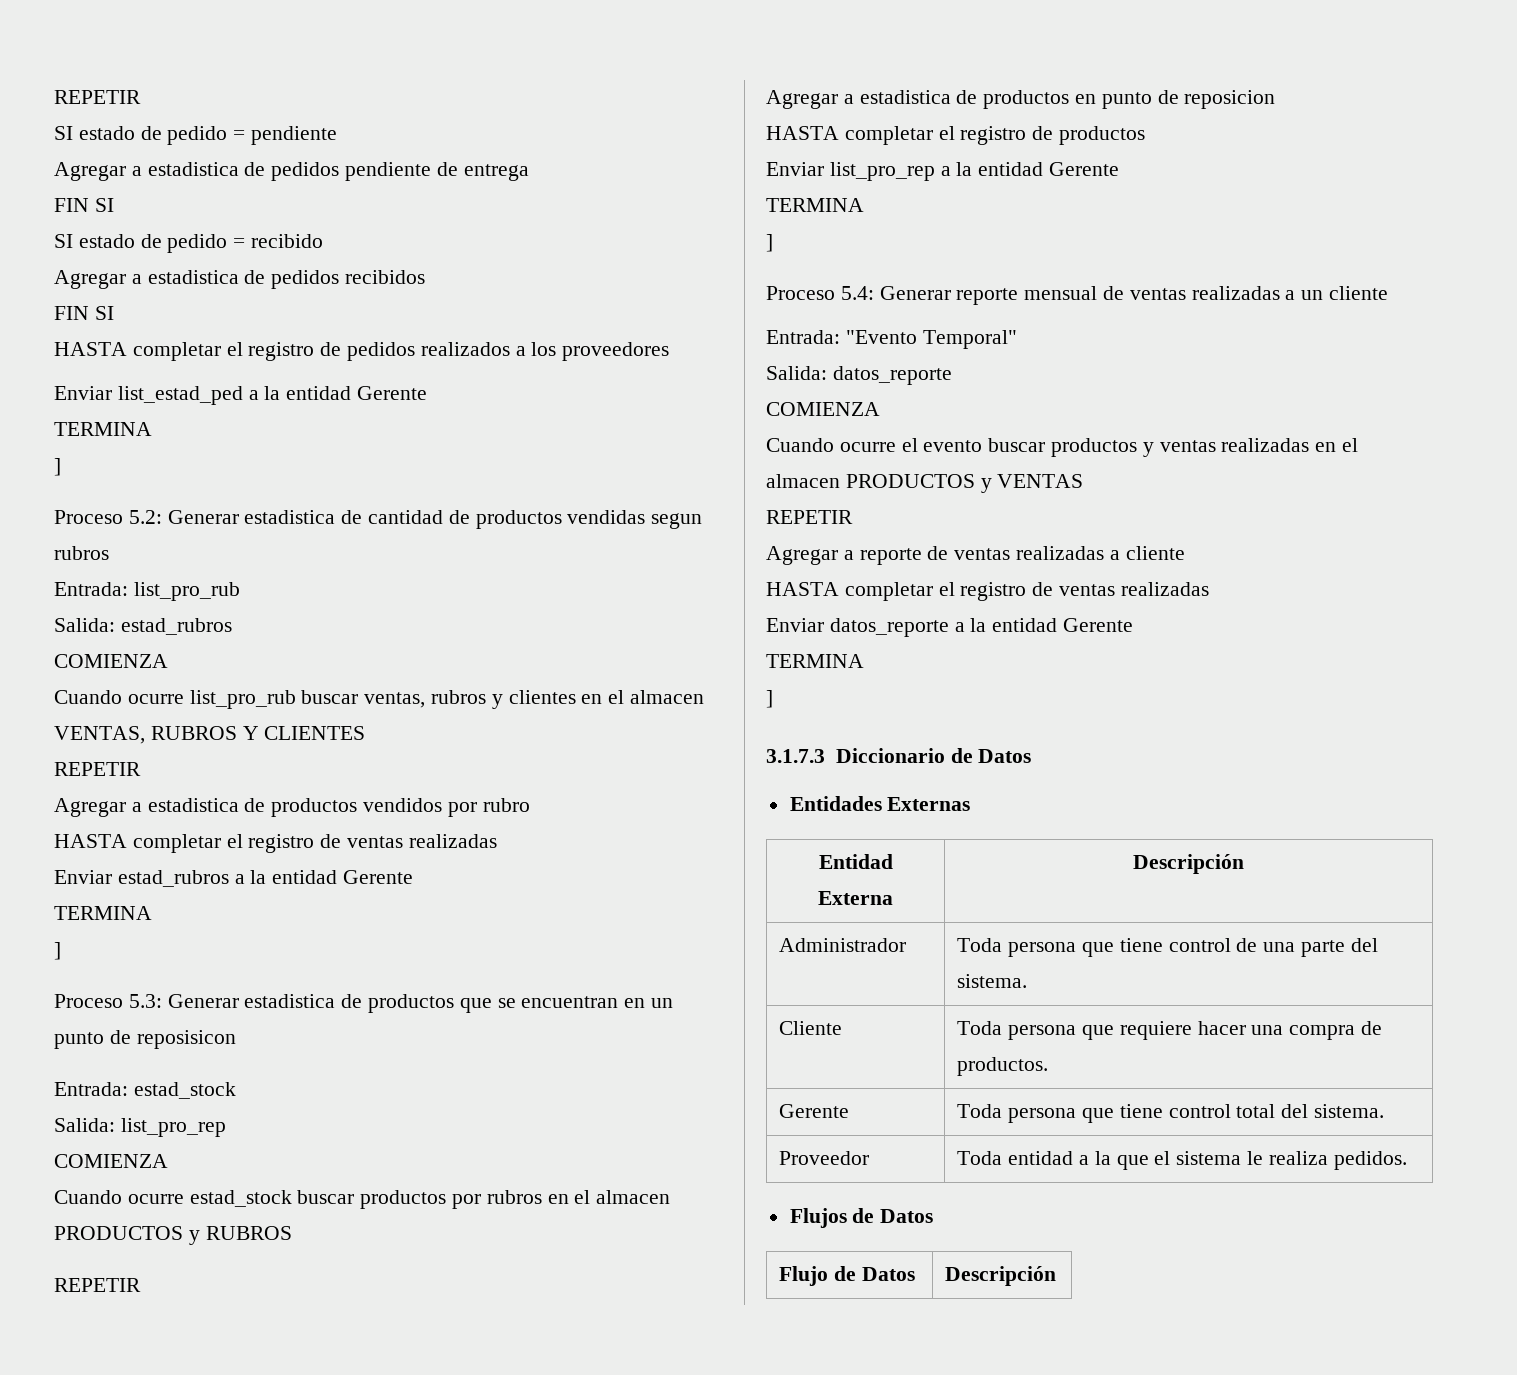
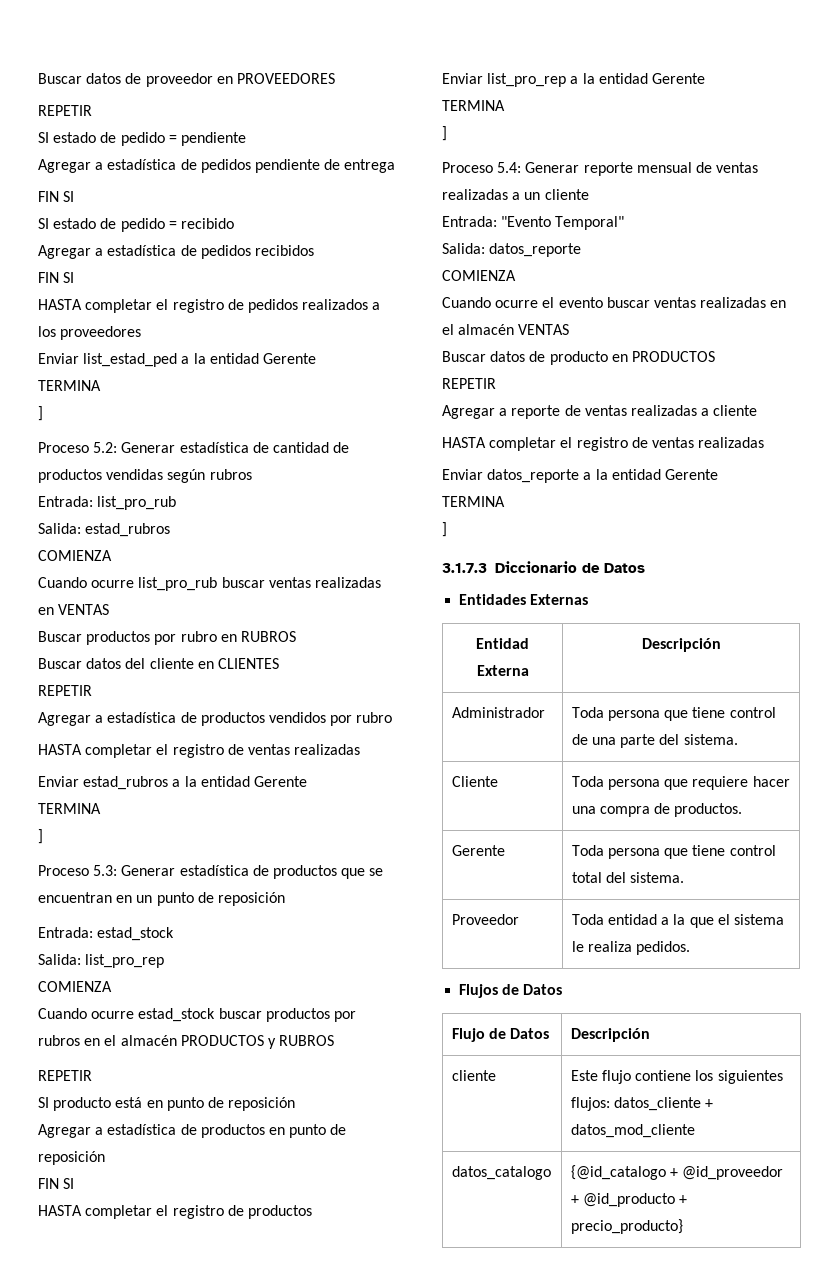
+ Buscar datos de proveedor en PROVEEDORES
- Agregar a estadistica de pedidos pendiente de entrega
+ Agregar a estadística de pedidos pendiente de entrega
- Agregar a estadistica de pedidos recibidos
+ Agregar a estadística de pedidos recibidos
- Proceso 5.2: Generar estadistica de cantidad de productos vendidas segun rubros
+ Proceso 5.2: Generar estadística de cantidad de productos vendidas según rubros
- Cuando ocurre list_pro_rub buscar ventas, rubros y clientes en el almacen VENTAS, RUBROS Y CLIENTES
+ Cuando ocurre list_pro_rub buscar ventas realizadas en VENTAS
+ Buscar productos por rubro en RUBROS
+ Buscar datos del cliente en CLIENTES
- Agregar a estadistica de productos vendidos por rubro
+ Agregar a estadística de productos vendidos por rubro
- Proceso 5.3: Generar estadistica de productos que se encuentran en un punto de reposisicon
+ Proceso 5.3: Generar estadística de productos que se encuentran en un punto de reposición
- Cuando ocurre estad_stock buscar productos por rubros en el almacen PRODUCTOS y RUBROS
+ Cuando ocurre estad_stock buscar productos por rubros en el almacén PRODUCTOS y RUBROS
- Agregar a estadistica de productos en punto de reposicion
+ SI producto está en punto de reposición
+ Agregar a estadística de productos en punto de reposición
+ FIN SI
- Cuando ocurre el evento buscar productos y ventas realizadas en el almacen PRODUCTOS y VENTAS
+ Cuando ocurre el evento buscar ventas realizadas en el almacén VENTAS
+ Buscar datos de producto en PRODUCTOS
+ cliente | Este flujo contiene los siguientes flujos: datos_cliente + datos_mod_cliente
+ datos_catalogo | {@id_catalogo + @id_proveedor + @id_producto + precio_producto}

